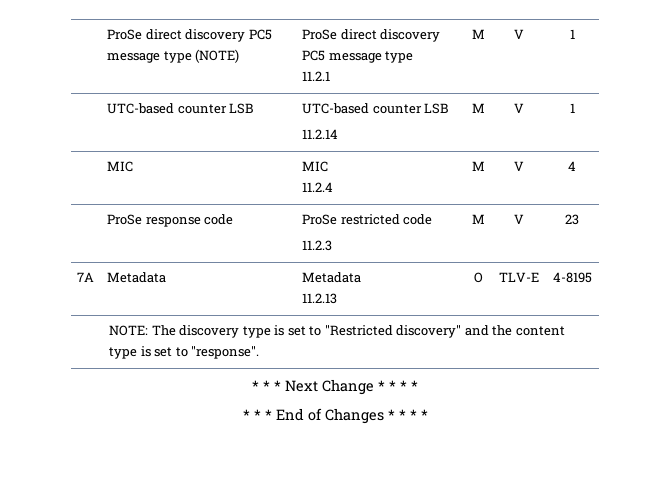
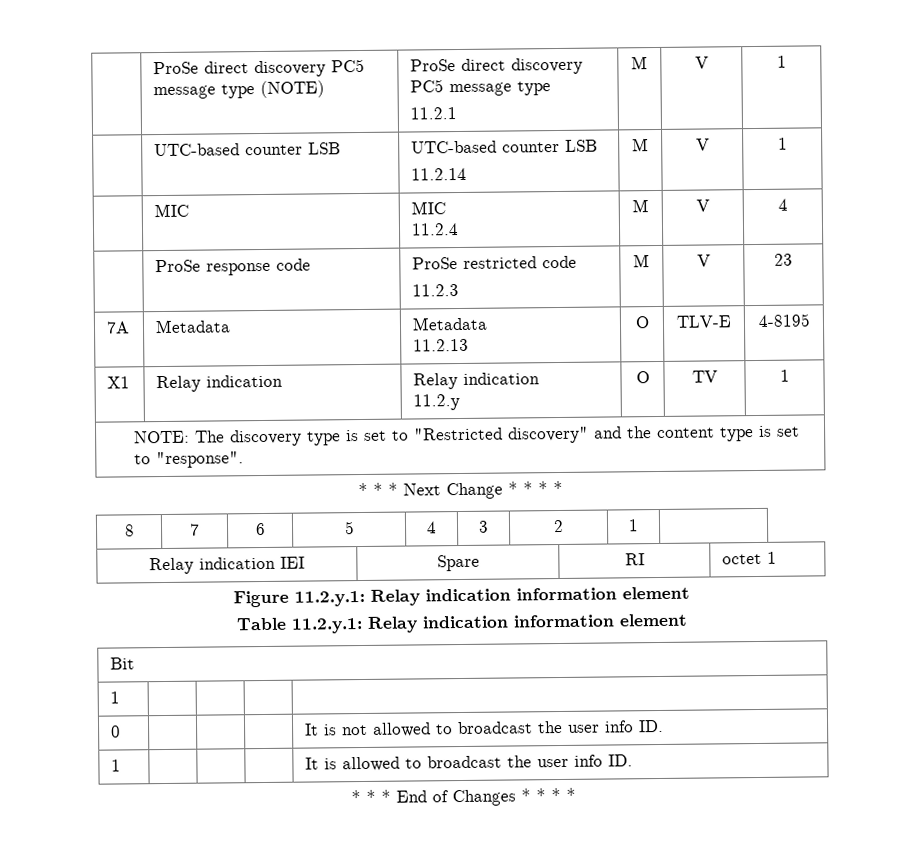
+ X1 | Relay indication | Relay indication
+ 11.2.y | O | TV | 1
+ 8 | 7 | 6 | 5 | 4 | 3 | 2 | 1 |
+ Relay indication IEI | Spare | RI | octet 1
+ Figure 11.2.y.1: Relay indication information element
+ Table 11.2.y.1: Relay indication information element
+ Bit
+ 1 | | | |
+ 0 | | | | It is not allowed to broadcast the user info ID.
+ 1 | | | | It is allowed to broadcast the user info ID.

